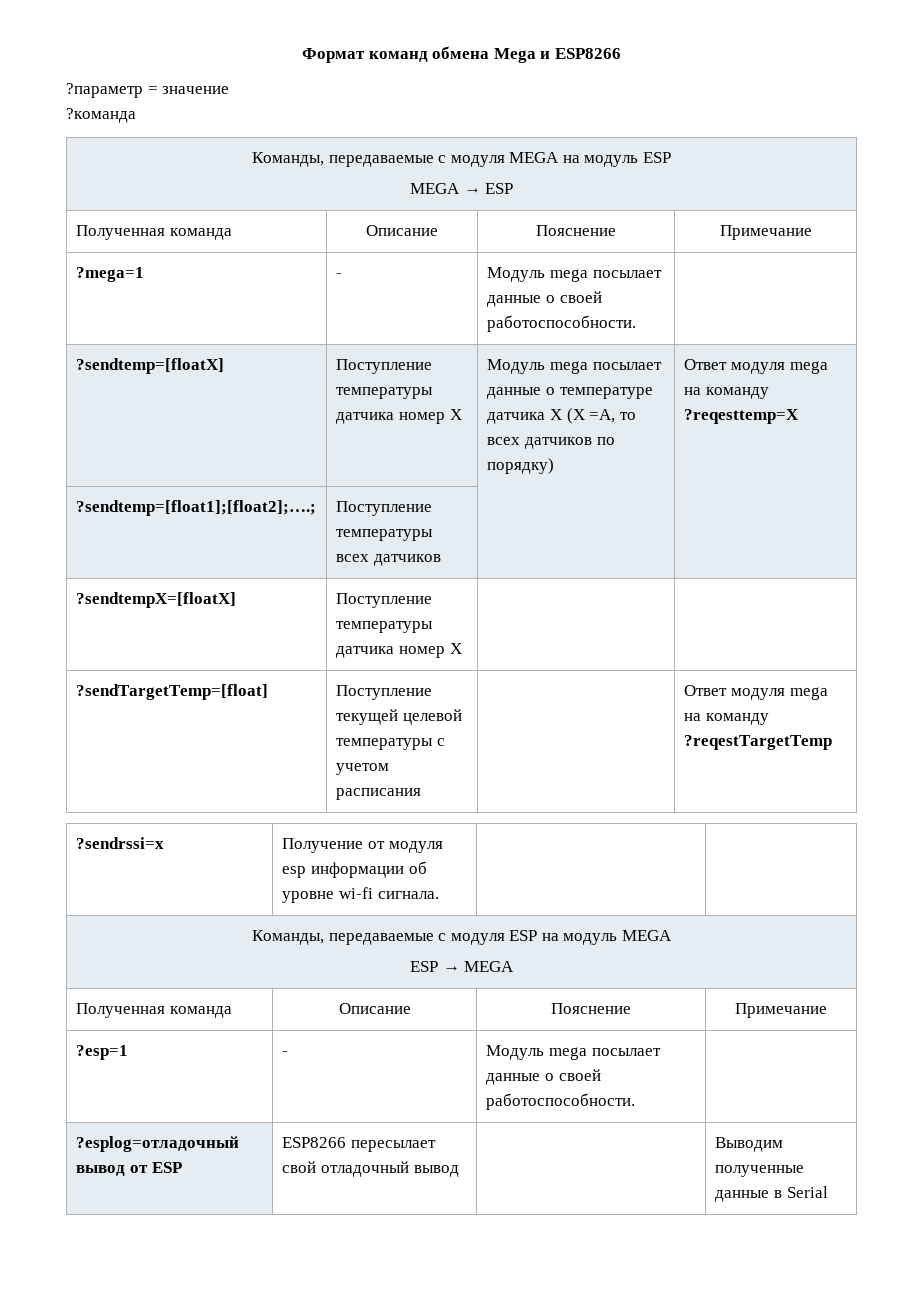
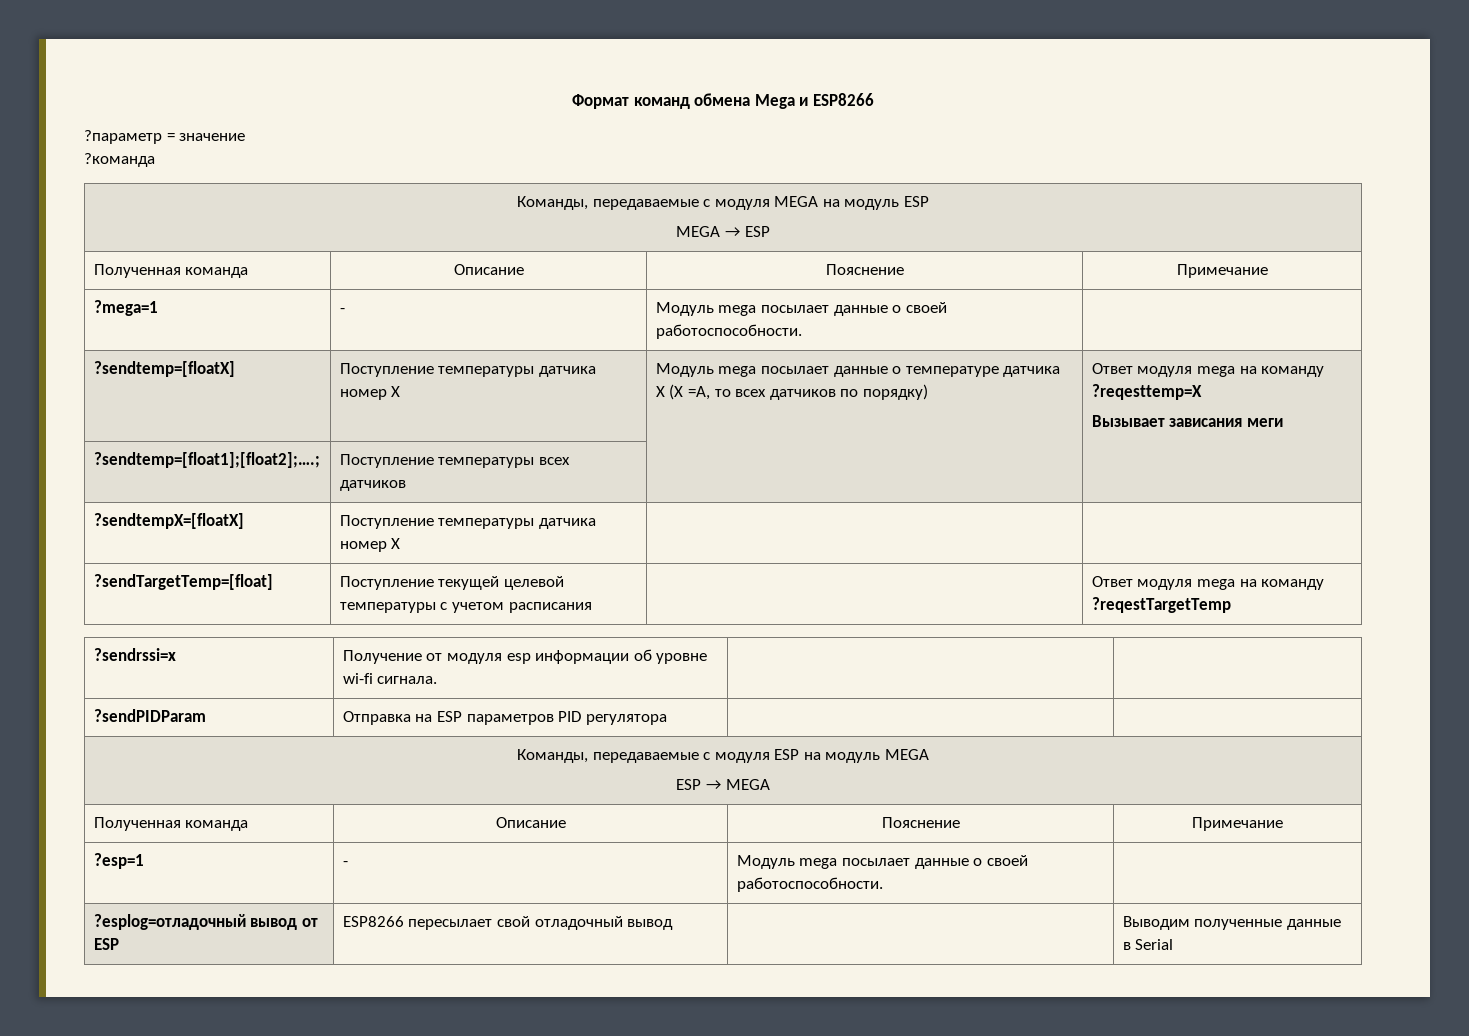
  ?sendtemp=[floatX] | Поступление температуры датчика номер X | Модуль mega посылает данные о температуре датчика Х (X =A, то всех датчиков по порядку) | Ответ модуля mega на команду ?reqesttemp=X
+ Вызывает зависания меги
+ ?sendPIDParam | Отправка на ESP параметров PID регулятора | |

